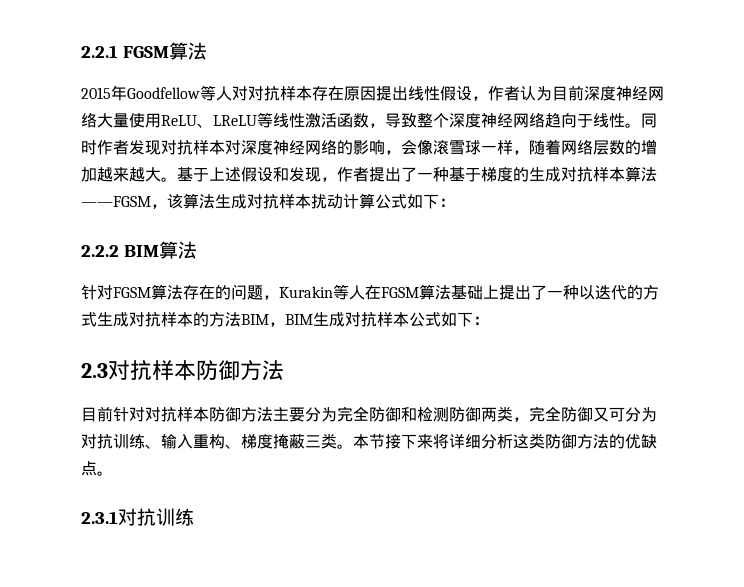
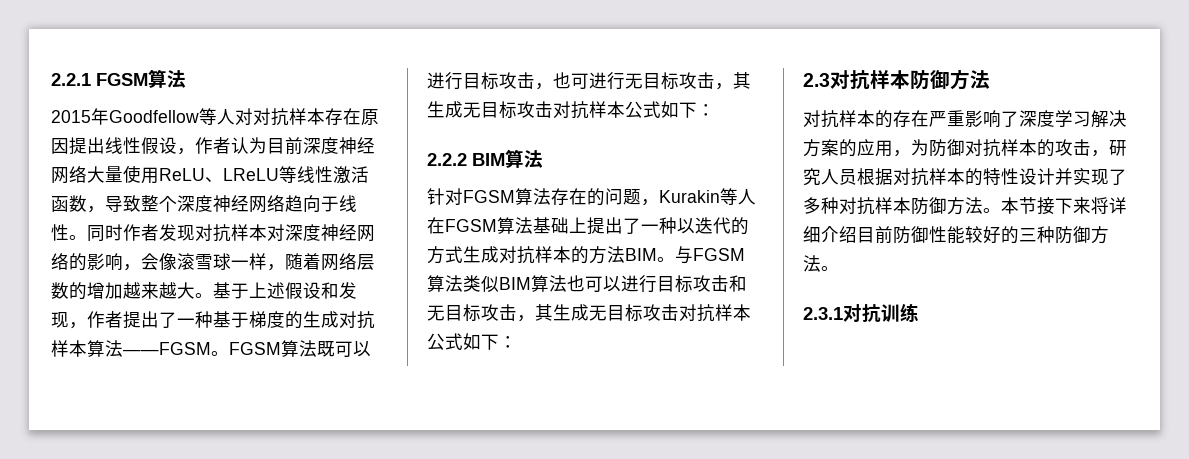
- 基于上述假设和发现，作者提出了一种基于梯度的生成对抗样本算法——FGSM，该算法生成对抗样本扰动计算公式如下：
+ 基于上述假设和发现，作者提出了一种基于梯度的生成对抗样本算法——FGSM。FGSM算法既可以进行目标攻击，也可进行无目标攻击，其生成无目标攻击对抗样本公式如下：
- 针对FGSM算法存在的问题，Kurakin等人在FGSM算法基础上提出了一种以迭代的方式生成对抗样本的方法BIM，BIM生成对抗样本公式如下：
+ 针对FGSM算法存在的问题，Kurakin等人在FGSM算法基础上提出了一种以迭代的方式生成对抗样本的方法BIM。与FGSM算法类似BIM算法也可以进行目标攻击和无目标攻击，其生成无目标攻击对抗样本公式如下：
- 目前针对对抗样本防御方法主要分为完全防御和检测防御两类，完全防御又可分为对抗训练、输入重构、梯度掩蔽三类。
+ 对抗样本的存在严重影响了深度学习解决方案的应用，为防御对抗样本的攻击，研究人员根据对抗样本的特性设计并实现了多种对抗样本防御方法。
- 本节接下来将详细分析这类防御方法的优缺点。
+ 本节接下来将详细介绍目前防御性能较好的三种防御方法。

